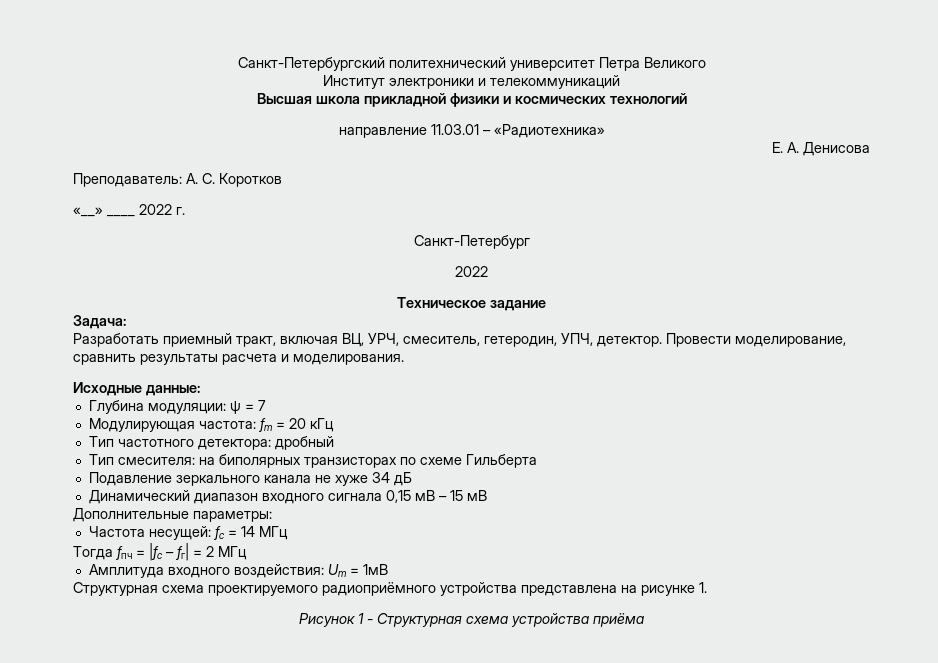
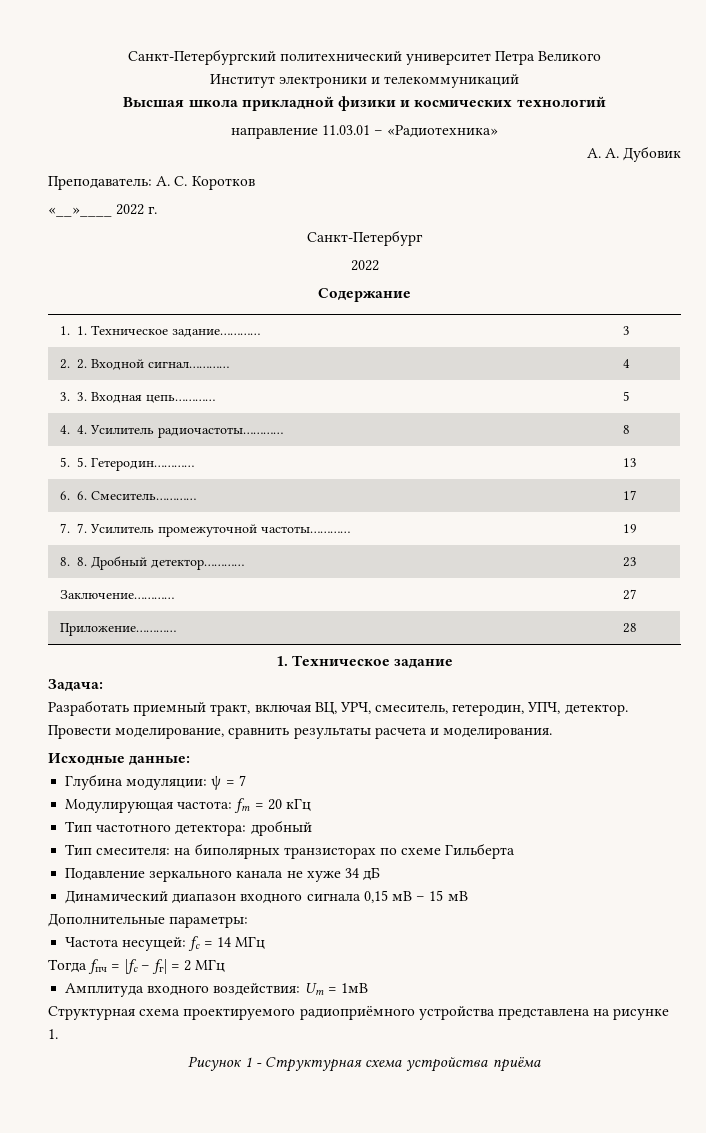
- Е. А. Денисова
+ А. А. Дубовик
- «__» ____ 2022 г.
+ «__»____ 2022 г.
- Техническое задание
+ Содержание
+ 1. 1. Техническое задание………… | 3
+ 2. 2. Входной сигнал………… | 4
+ 3. 3. Входная цепь………… | 5
+ 4. 4. Усилитель радиочастоты………… | 8
+ 5. 5. Гетеродин………… | 13
+ 6. 6. Смеситель………… | 17
+ 7. 7. Усилитель промежуточной частоты………… | 19
+ 8. 8. Дробный детектор………… | 23
+ Заключение………… | 27
+ Приложение………… | 28
+ 1. Техническое задание

